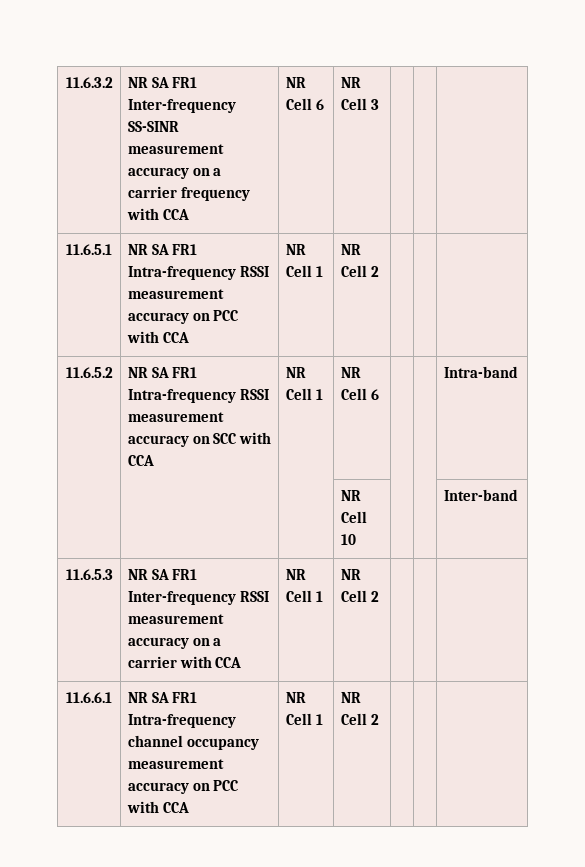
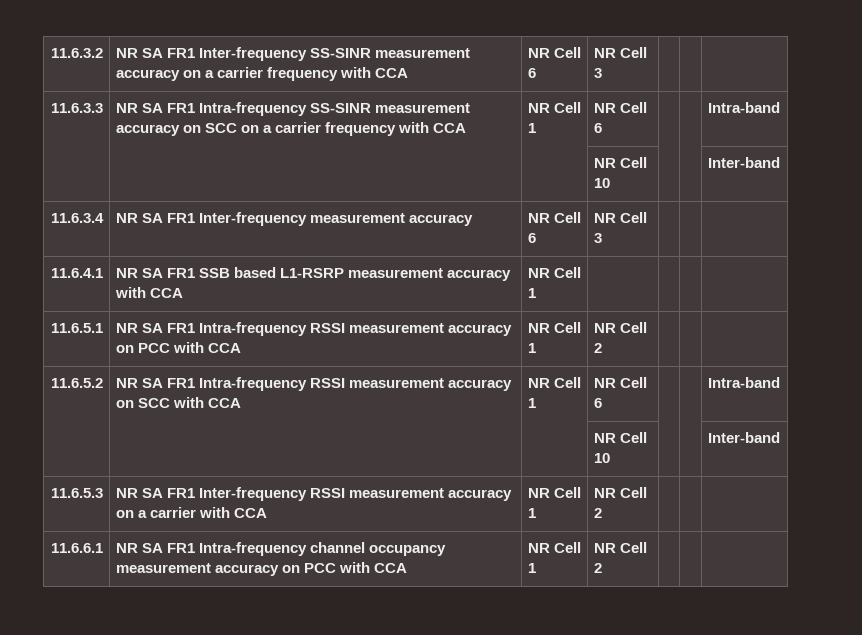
+ 11.6.3.3 | NR SA FR1 Intra-frequency SS-SINR measurement accuracy on SCC on a carrier frequency with CCA | NR Cell 1 | NR Cell 6 | | | Intra-band
+ | | | NR Cell 10 | | | Inter-band
+ 11.6.3.4 | NR SA FR1 Inter-frequency measurement accuracy | NR Cell 6 | NR Cell 3 | | |
+ 11.6.4.1 | NR SA FR1 SSB based L1-RSRP measurement accuracy with CCA | NR Cell 1 | | | |

